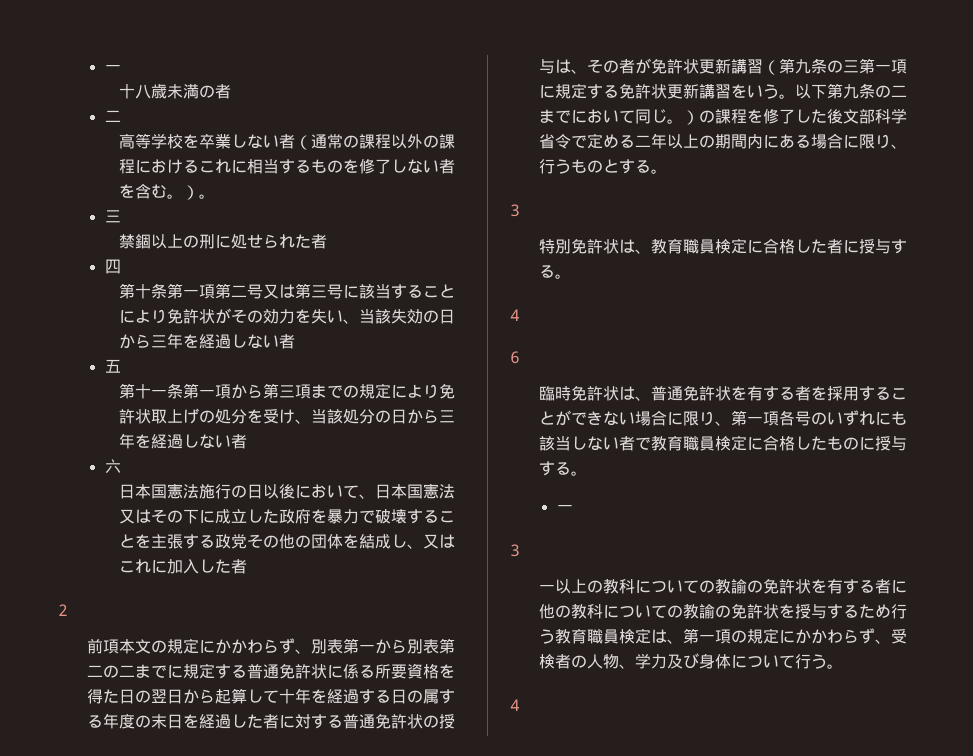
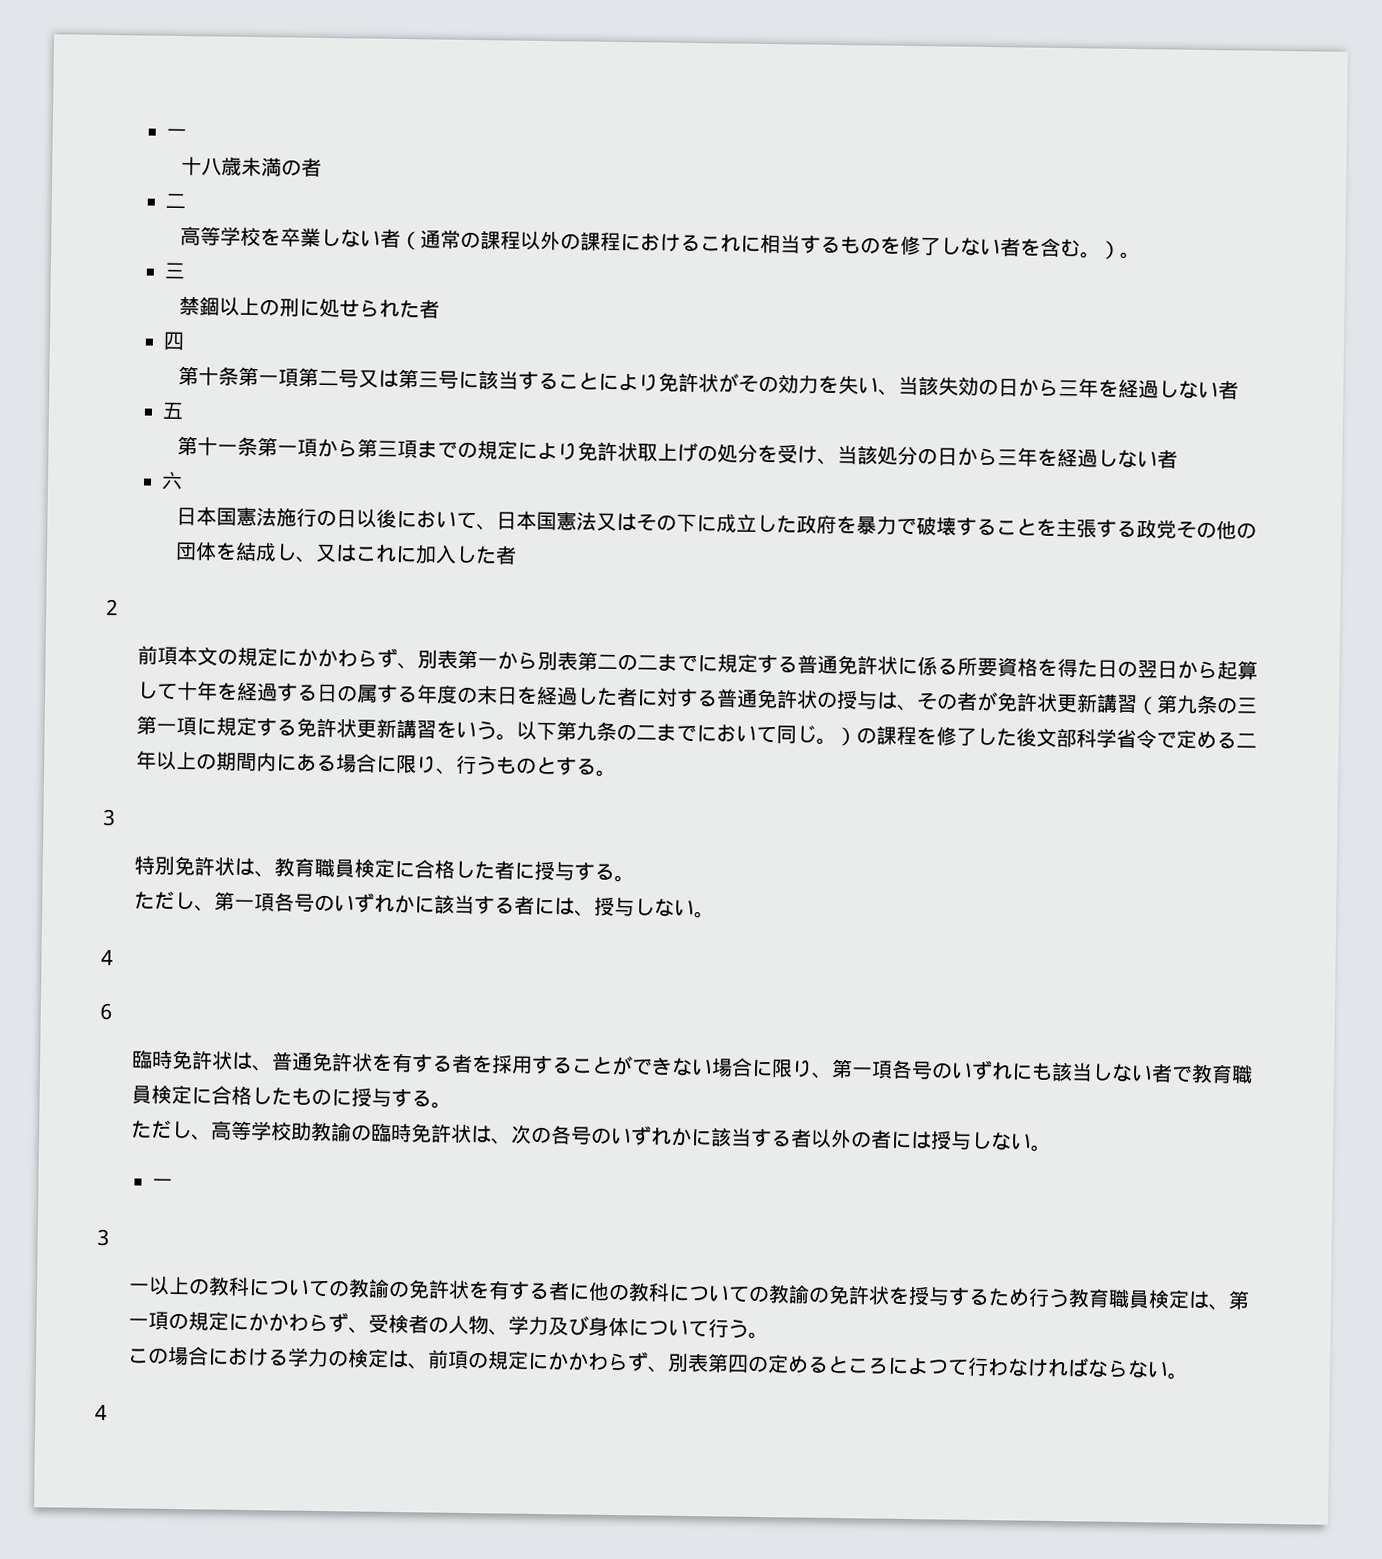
+ ただし、第一項各号のいずれかに該当する者には、授与しない。
+ ただし、高等学校助教諭の臨時免許状は、次の各号のいずれかに該当する者以外の者には授与しない。
+ この場合における学力の検定は、前項の規定にかかわらず、別表第四の定めるところによつて行わなければならない。

